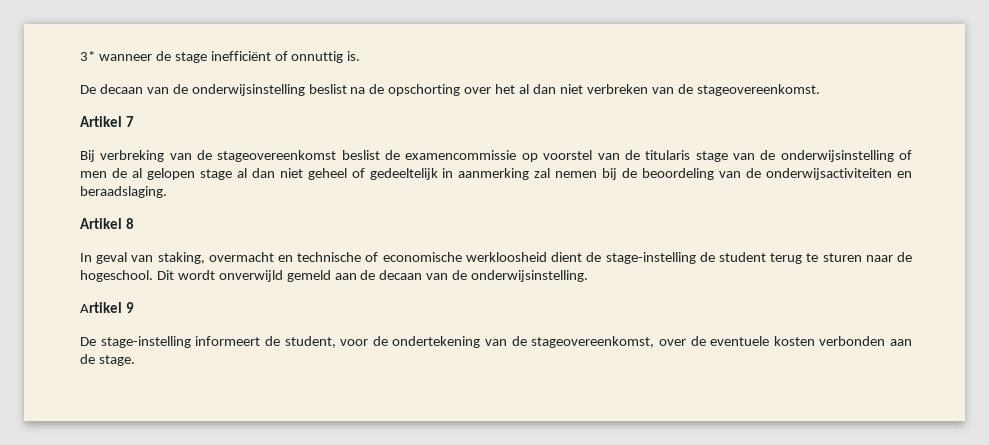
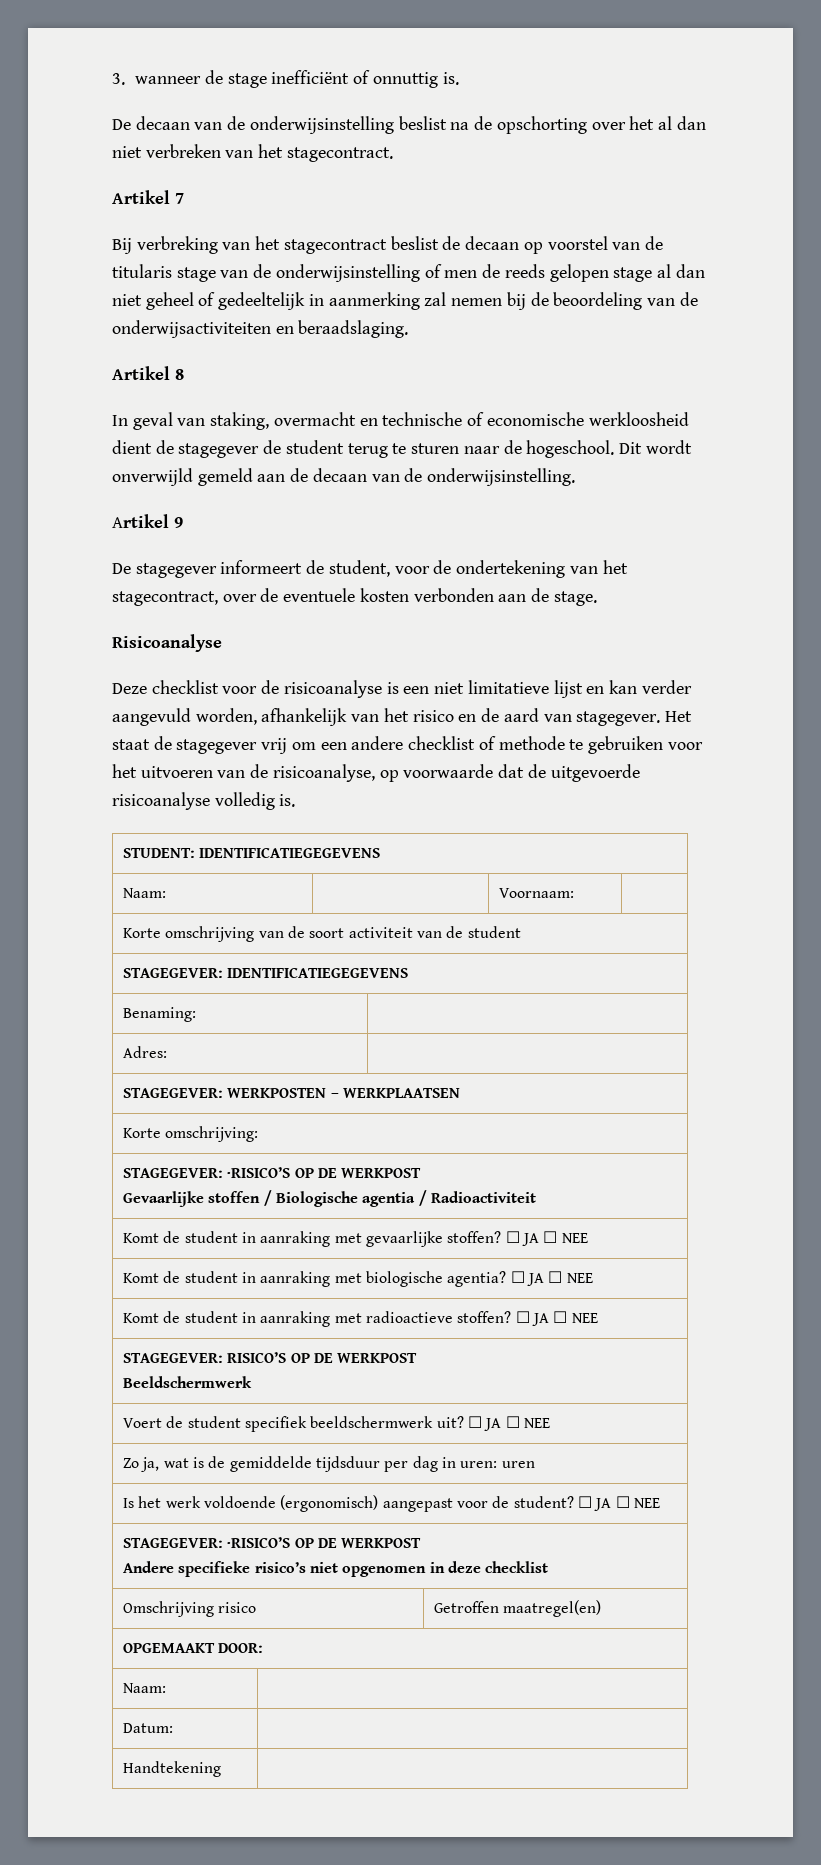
- 3* wanneer de stage inefficiënt of onnuttig is.
+ 3. wanneer de stage inefficiënt of onnuttig is.
- De decaan van de onderwijsinstelling beslist na de opschorting over het al dan niet verbreken van de stageovereenkomst.
+ De decaan van de onderwijsinstelling beslist na de opschorting over het al dan niet verbreken van het stagecontract.
- Bij verbreking van de stageovereenkomst beslist de examencommissie op voorstel van de titularis stage van de onderwijsinstelling of men de al gelopen stage al dan niet geheel of gedeeltelijk in aanmerking zal nemen bij de beoordeling van de onderwijsactiviteiten en beraadslaging.
+ Bij verbreking van het stagecontract beslist de decaan op voorstel van de titularis stage van de onderwijsinstelling of men de reeds gelopen stage al dan niet geheel of gedeeltelijk in aanmerking zal nemen bij de beoordeling van de onderwijsactiviteiten en beraadslaging.
- In geval van staking, overmacht en technische of economische werkloosheid dient de stage-instelling de student terug te sturen naar de hogeschool.
+ In geval van staking, overmacht en technische of economische werkloosheid dient de stagegever de student terug te sturen naar de hogeschool.
- De stage-instelling informeert de student, voor de ondertekening van de stageovereenkomst, over de eventuele kosten verbonden aan de stage.
+ De stagegever informeert de student, voor de ondertekening van het stagecontract, over de eventuele kosten verbonden aan de stage.
+ Risicoanalyse
+ Deze checklist voor de risicoanalyse is een niet limitatieve lijst en kan verder aangevuld worden, afhankelijk van het risico en de aard van stagegever. Het staat de stagegever vrij om een andere checklist of methode te gebruiken voor het uitvoeren van de risicoanalyse, op voorwaarde dat de uitgevoerde risicoanalyse volledig is.
+ STUDENT: IDENTIFICATIEGEGEVENS
+ Naam: | | Voornaam: |
+ Korte omschrijving van de soort activiteit van de student
+ STAGEGEVER: IDENTIFICATIEGEGEVENS
+ Benaming: |
+ Adres: |
+ STAGEGEVER: WERKPOSTEN – WERKPLAATSEN
+ Korte omschrijving:
+ STAGEGEVER: ·RISICO’S OP DE WERKPOST
+ Gevaarlijke stoffen / Biologische agentia / Radioactiviteit
+ Komt de student in aanraking met gevaarlijke stoffen? ☐ JA ☐ NEE
+ Komt de student in aanraking met biologische agentia? ☐ JA ☐ NEE
+ Komt de student in aanraking met radioactieve stoffen? ☐ JA ☐ NEE
+ STAGEGEVER: RISICO’S OP DE WERKPOST
+ Beeldschermwerk
+ Voert de student specifiek beeldschermwerk uit? ☐ JA ☐ NEE
+ Zo ja, wat is de gemiddelde tijdsduur per dag in uren: uren
+ Is het werk voldoende (ergonomisch) aangepast voor de student? ☐ JA ☐ NEE
+ STAGEGEVER: ·RISICO’S OP DE WERKPOST
+ Andere specifieke risico’s niet opgenomen in deze checklist
+ Omschrijving risico | Getroffen maatregel(en)
+ OPGEMAAKT DOOR:
+ Naam: |
+ Datum: |
+ Handtekening |

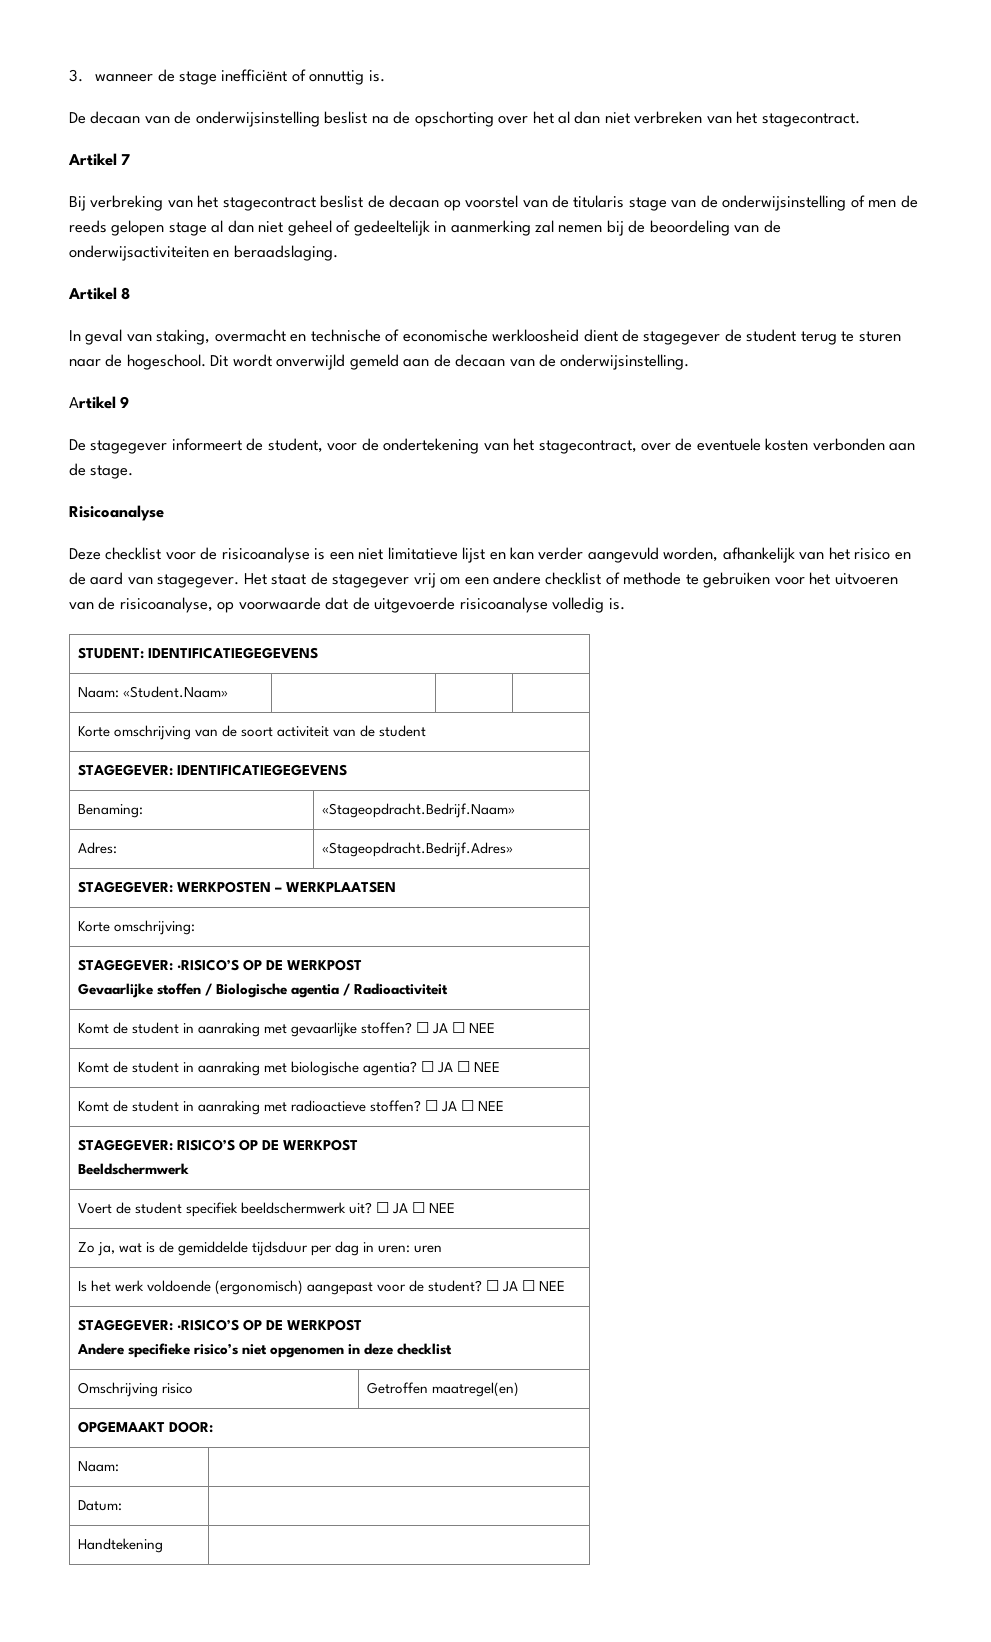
- Naam: | | Voornaam: |
+ Naam: «Student.Naam» | | |
- Benaming: |
+ Benaming: | «Stageopdracht.Bedrijf.Naam»
- Adres: |
+ Adres: | «Stageopdracht.Bedrijf.Adres»

